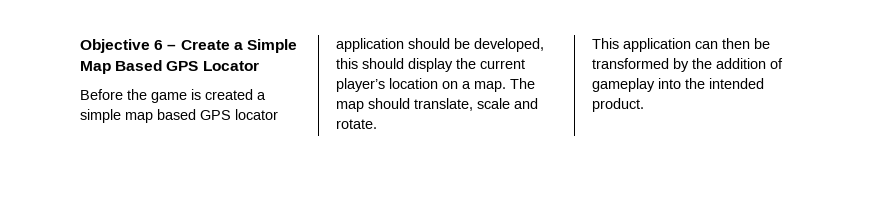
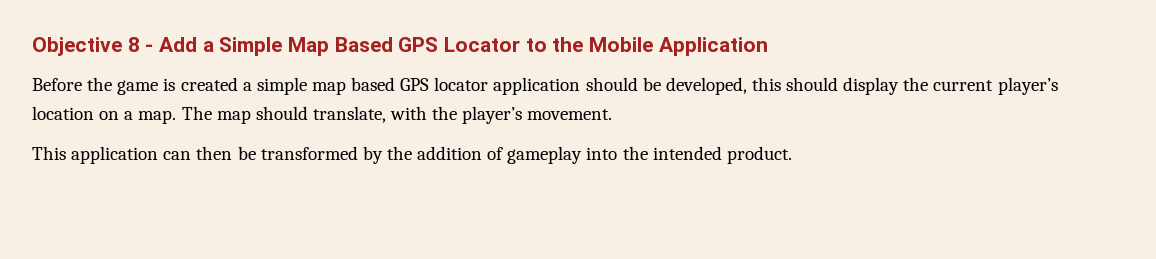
- Objective 6 – Create a Simple Map Based GPS Locator
+ Objective 8 - Add a Simple Map Based GPS Locator to the Mobile Application
- The map should translate, scale and rotate.
+ The map should translate, with the player’s movement.

